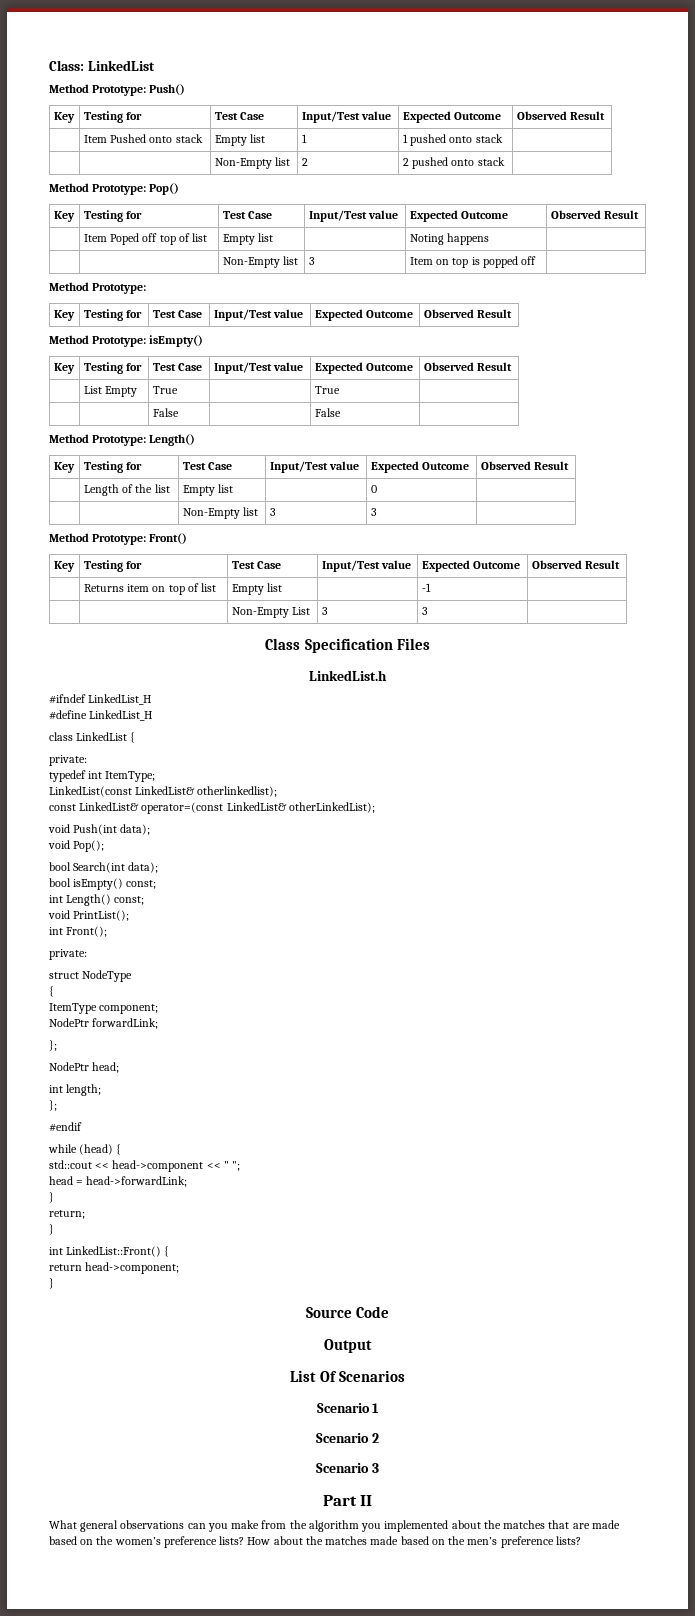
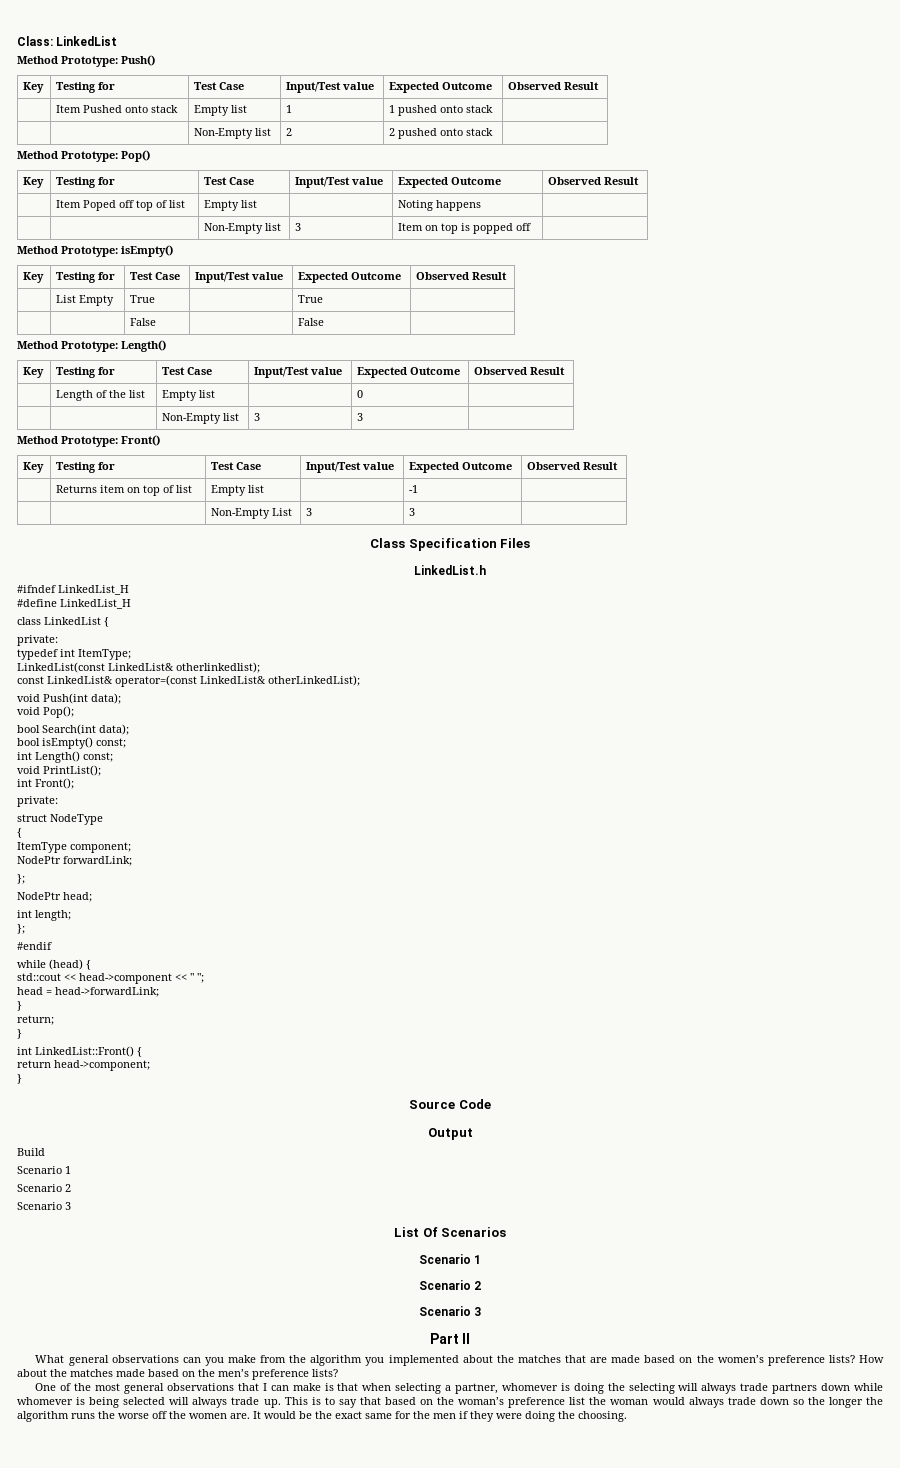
  | | Non-Empty list | 3 | Item on top is popped off |
- Method Prototype:
- Key | Testing for | Test Case | Input/Test value | Expected Outcome | Observed Result
+ Build
+ Scenario 1
+ Scenario 2
+ Scenario 3
+ One of the most general observations that I can make is that when selecting a partner, whomever is doing the selecting will always trade partners down while whomever is being selected will always trade up. This is to say that based on the woman’s preference list the woman would always trade down so the longer the algorithm runs the worse off the women are. It would be the exact same for the men if they were doing the choosing.

